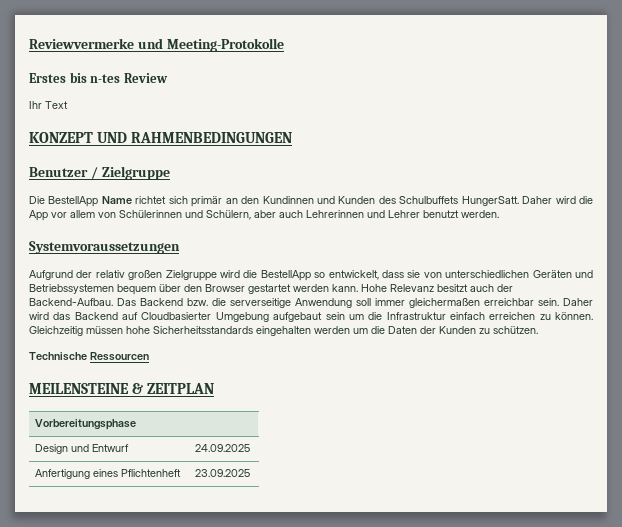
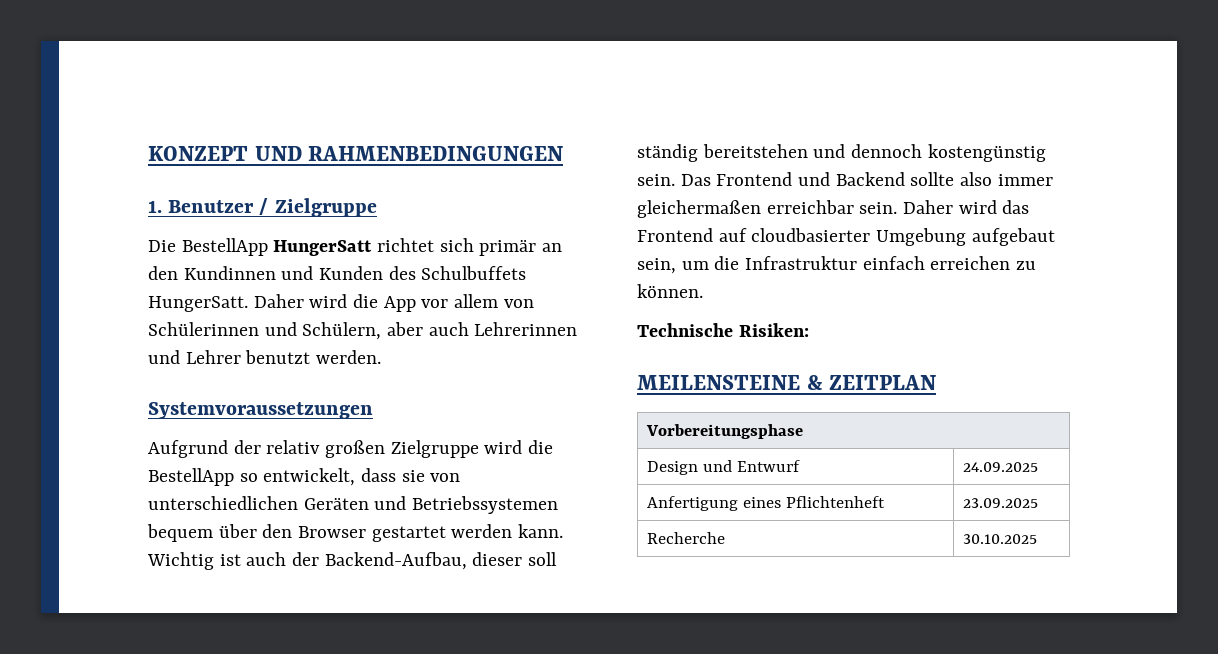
- Reviewvermerke und Meeting-Protokolle
- Erstes bis n-tes Review
- Ihr Text
- Benutzer / Zielgruppe
+ 1. Benutzer / Zielgruppe
- Die BestellApp Name richtet sich primär an den Kundinnen und Kunden des Schulbuffets HungerSatt.
+ Die BestellApp HungerSatt richtet sich primär an den Kundinnen und Kunden des Schulbuffets HungerSatt.
- Hohe Relevanz besitzt auch der Backend-Aufbau. Das Backend bzw. die serverseitige Anwendung soll immer gleichermaßen erreichbar sein.
+ Wichtig ist auch der Backend-Aufbau, dieser soll ständig bereitstehen und dennoch kostengünstig sein. Das Frontend und Backend sollte also immer gleichermaßen erreichbar sein.
- Daher wird das Backend auf Cloudbasierter Umgebung aufgebaut sein um die Infrastruktur einfach erreichen zu können. Gleichzeitig müssen hohe Sicherheitsstandards eingehalten werden um die Daten der Kunden zu schützen.
+ Daher wird das Frontend auf cloudbasierter Umgebung aufgebaut sein, um die Infrastruktur einfach erreichen zu können.
- Technische Ressourcen
+ Technische Risiken:
+ Recherche | 30.10.2025

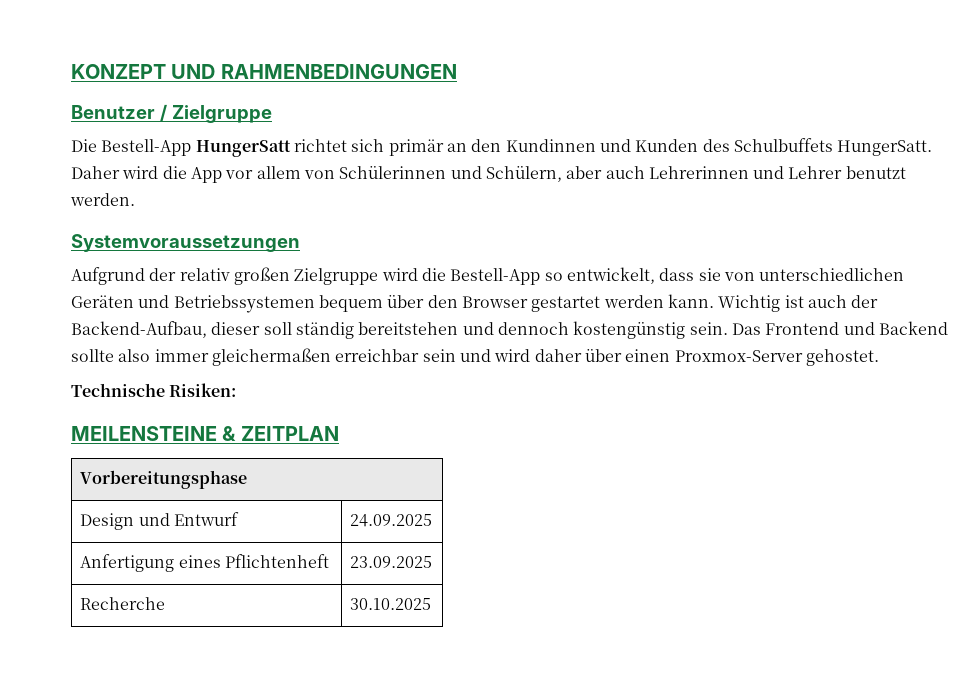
- 1. Benutzer / Zielgruppe
+ Benutzer / Zielgruppe
- Die BestellApp HungerSatt richtet sich primär an den Kundinnen und Kunden des Schulbuffets HungerSatt.
+ Die Bestell-App HungerSatt richtet sich primär an den Kundinnen und Kunden des Schulbuffets HungerSatt.
- Aufgrund der relativ großen Zielgruppe wird die BestellApp so entwickelt, dass sie von unterschiedlichen Geräten und Betriebssystemen bequem über den Browser gestartet werden kann.
+ Aufgrund der relativ großen Zielgruppe wird die Bestell-App so entwickelt, dass sie von unterschiedlichen Geräten und Betriebssystemen bequem über den Browser gestartet werden kann.
- Das Frontend und Backend sollte also immer gleichermaßen erreichbar sein. Daher wird das Frontend auf cloudbasierter Umgebung aufgebaut sein, um die Infrastruktur einfach erreichen zu können.
+ Das Frontend und Backend sollte also immer gleichermaßen erreichbar sein und wird daher über einen Proxmox-Server gehostet.

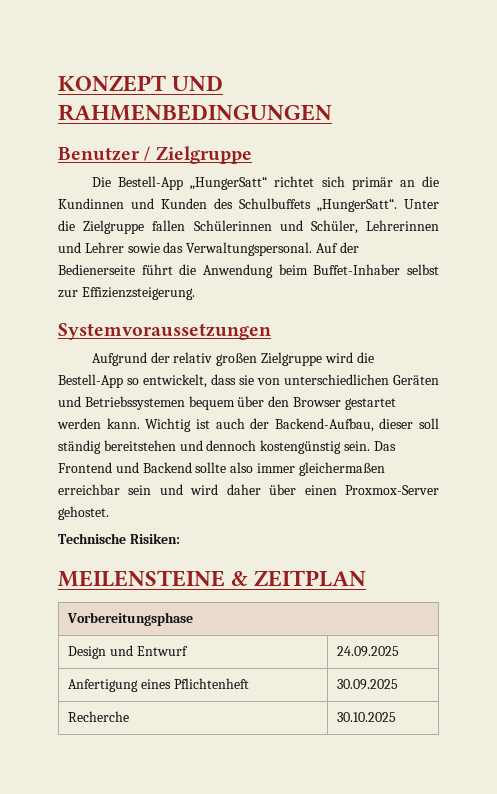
- Die Bestell-App HungerSatt richtet sich primär an den Kundinnen und Kunden des Schulbuffets HungerSatt. Daher wird die App vor allem von Schülerinnen und Schülern, aber auch Lehrerinnen und Lehrer benutzt werden.
+ Die Bestell-App „HungerSatt“ richtet sich primär an die Kundinnen und Kunden des Schulbuffets „HungerSatt“. Unter die Zielgruppe fallen Schülerinnen und Schüler, Lehrerinnen und Lehrer sowie das Verwaltungspersonal. Auf der Bedienerseite führt die Anwendung beim Buffet-Inhaber selbst zur Effizienzsteigerung.
- Anfertigung eines Pflichtenheft | 23.09.2025
+ Anfertigung eines Pflichtenheft | 30.09.2025

